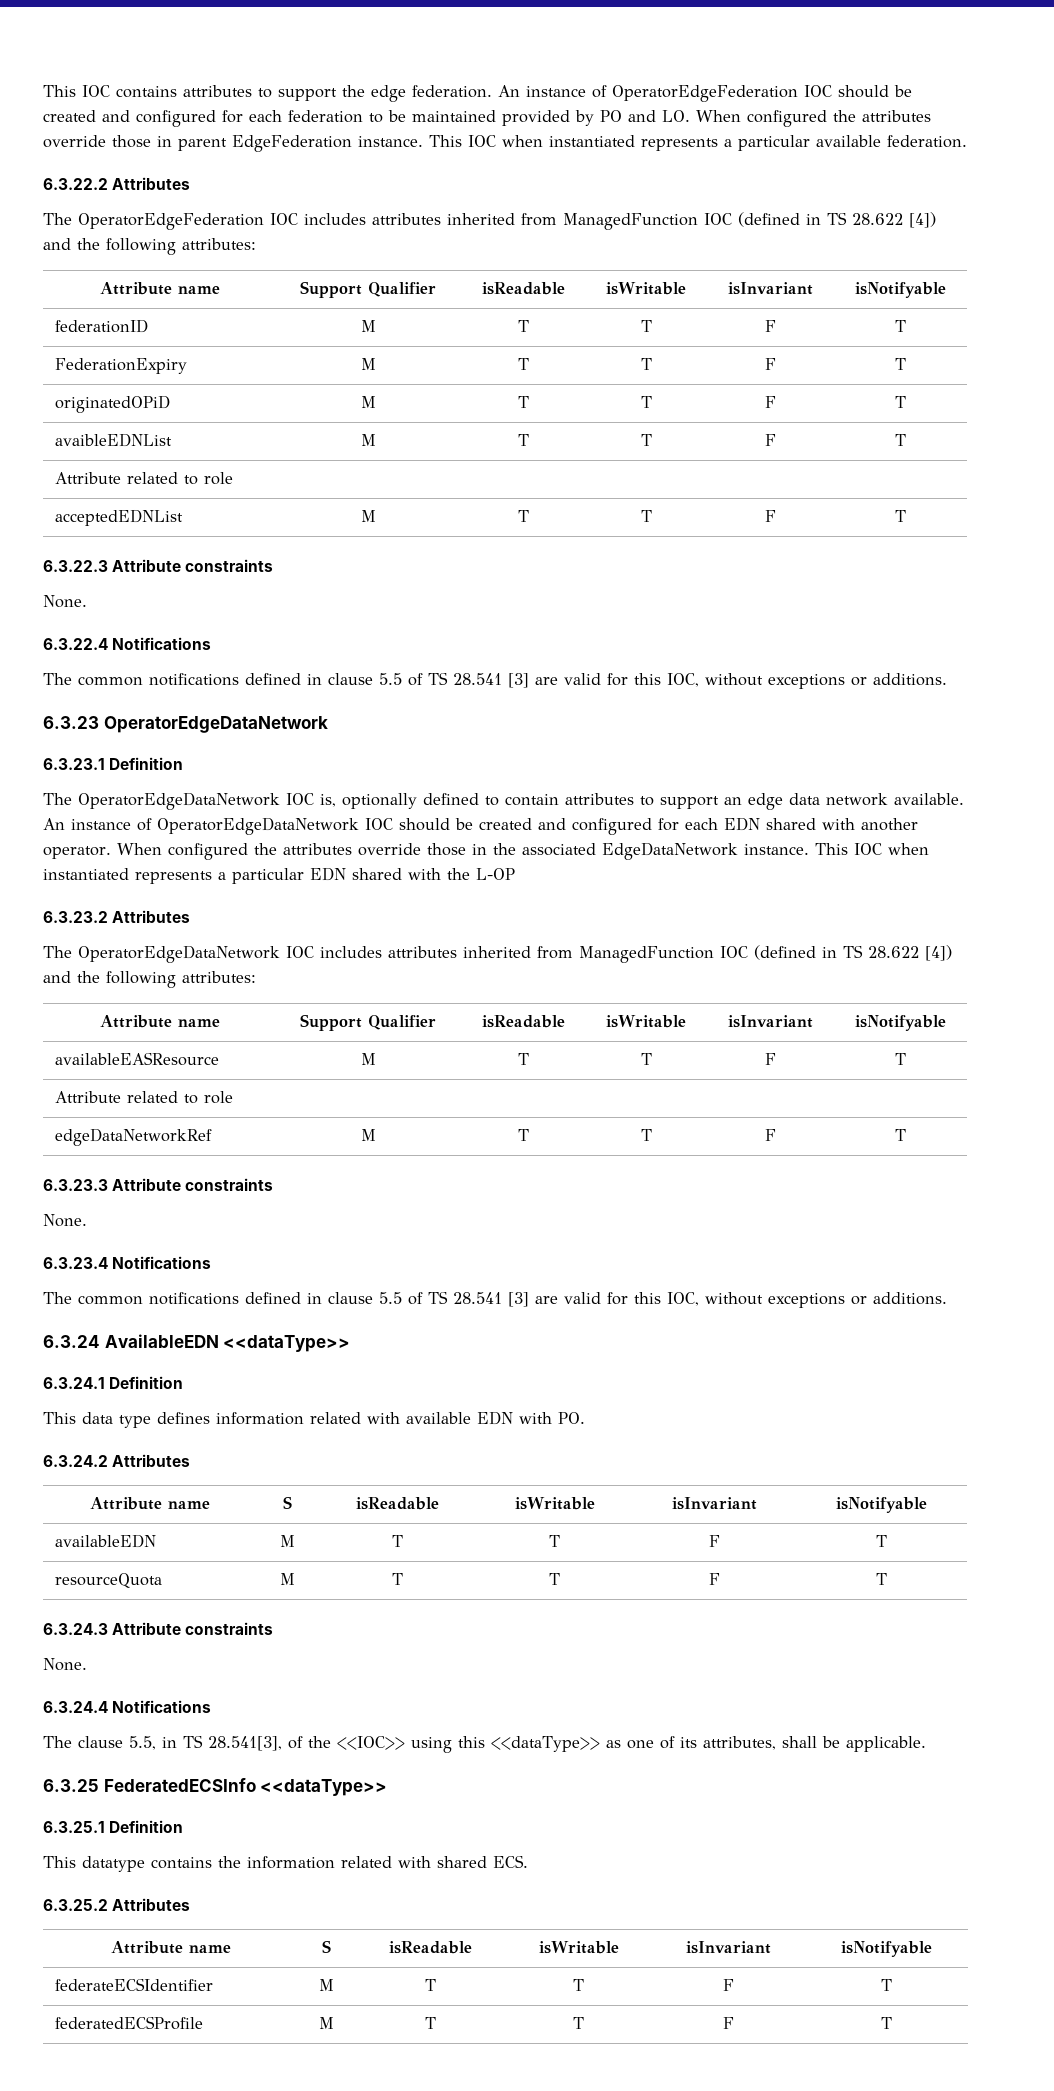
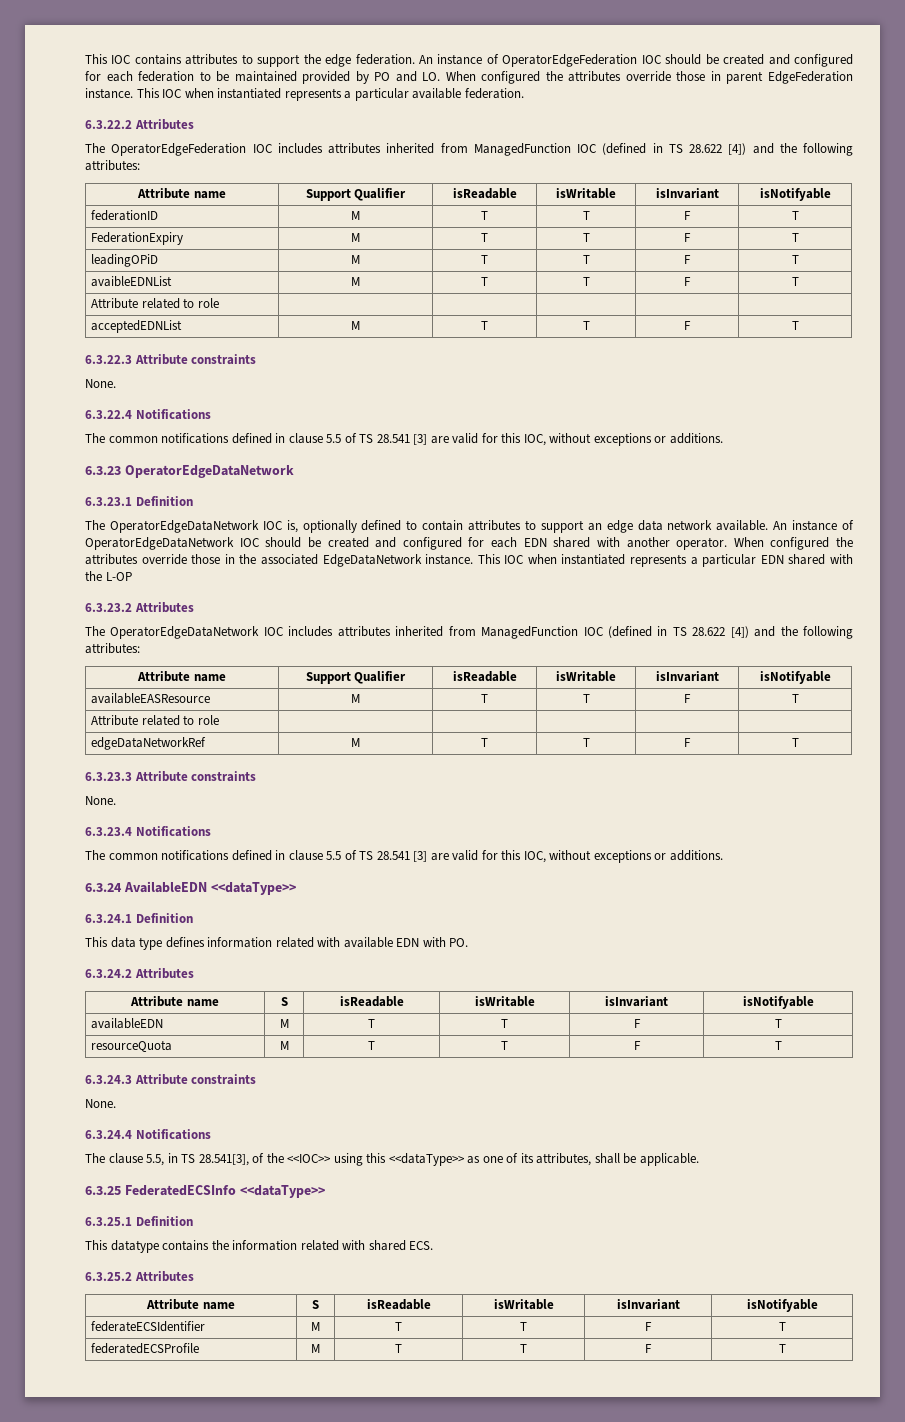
- originatedOPiD | M | T | T | F | T
+ leadingOPiD | M | T | T | F | T

